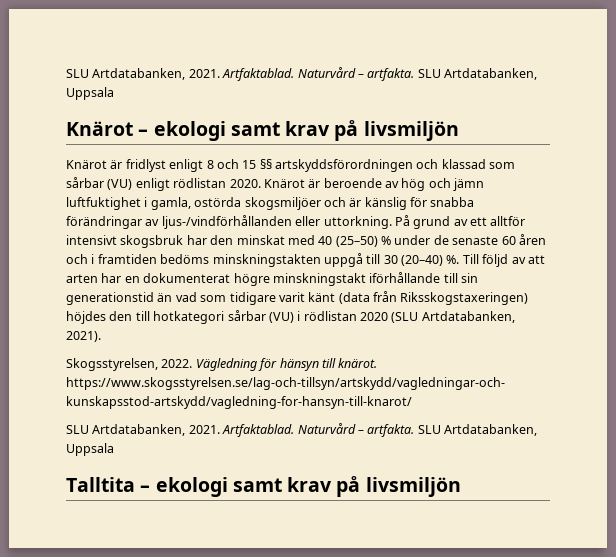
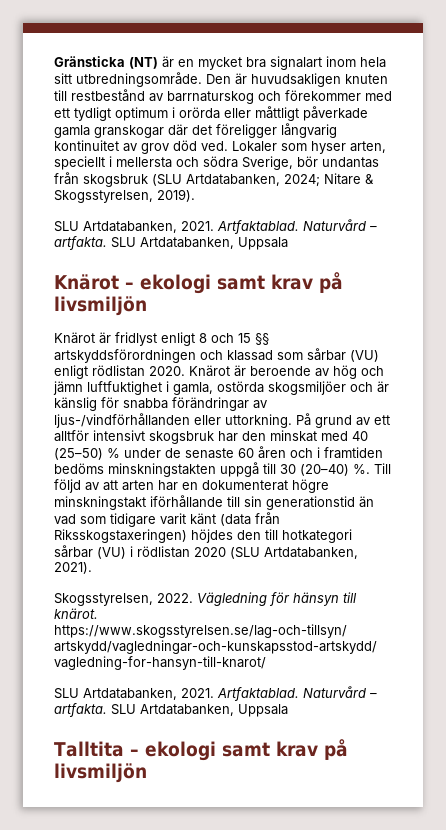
+ Gränsticka (NT) är en mycket bra signalart inom hela sitt utbredningsområde. Den är huvudsakligen knuten till restbestånd av barrnaturskog och förekommer med ett tydligt optimum i orörda eller måttligt påverkade gamla granskogar där det föreligger långvarig kontinuitet av grov död ved. Lokaler som hyser arten, speciellt i mellersta och södra Sverige, bör undantas från skogsbruk (SLU Artdatabanken, 2024; Nitare & Skogsstyrelsen, 2019).

